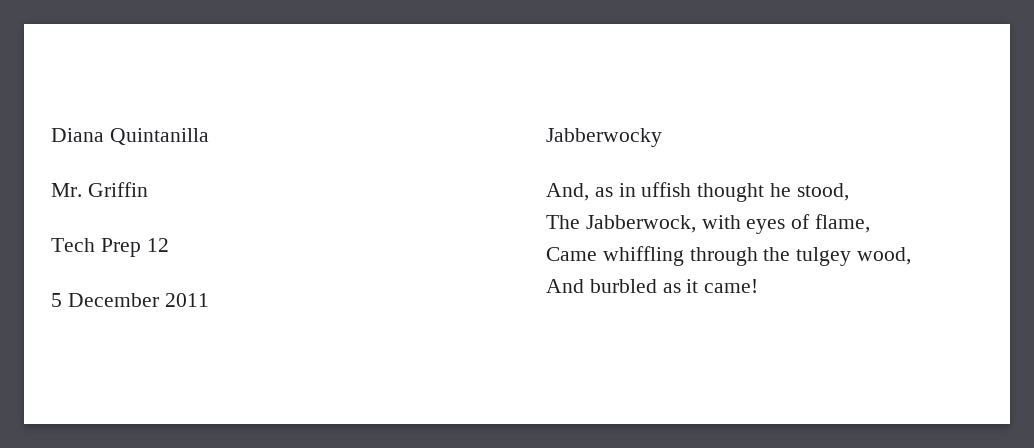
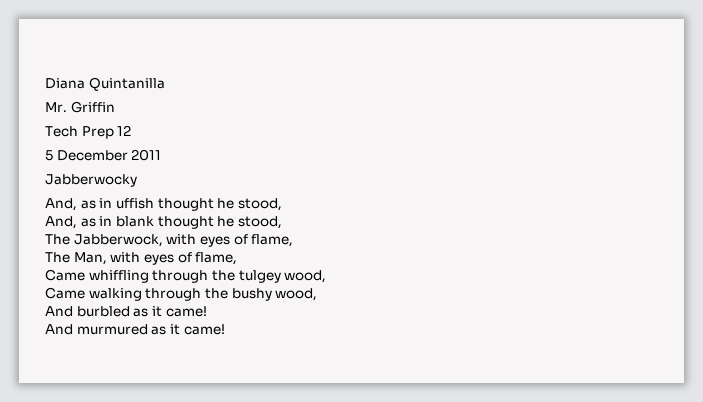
+ And, as in blank thought he stood,
+ The Man, with eyes of flame,
+ Came walking through the bushy wood,
+ And murmured as it came!

